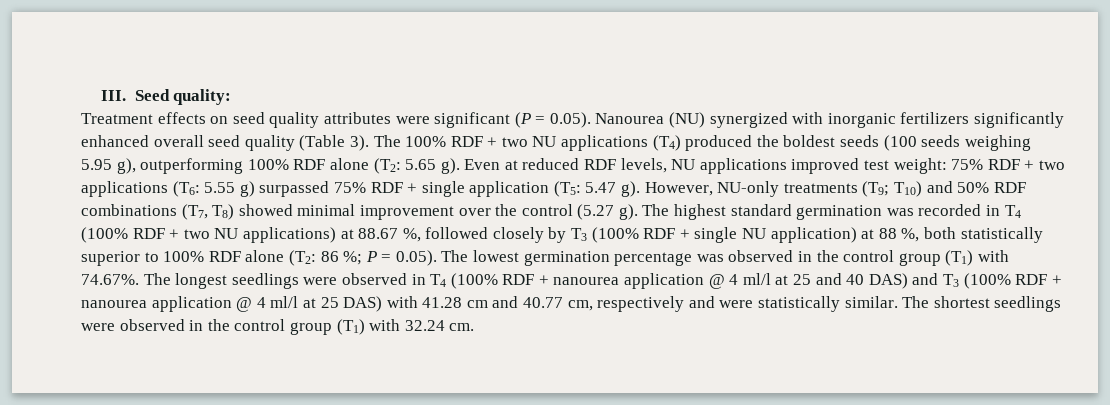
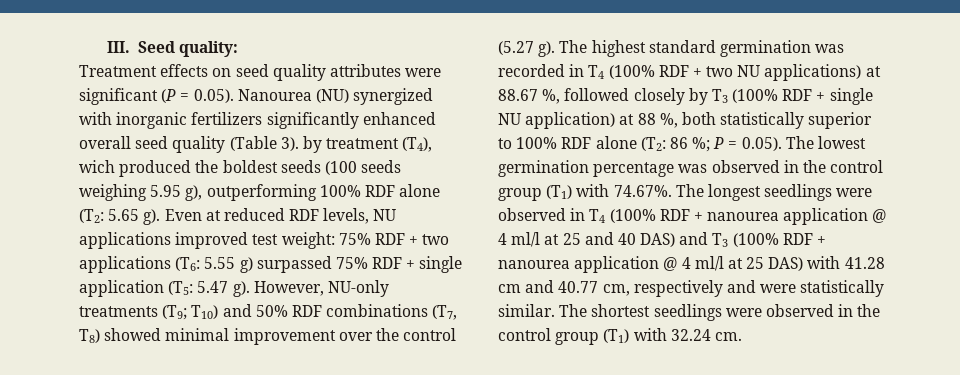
- Treatment effects on seed quality attributes were significant (P = 0.05). Nanourea (NU) synergized with inorganic fertilizers significantly enhanced overall seed quality (Table 3). The 100% RDF + two NU applications (T4) produced the boldest seeds (100 seeds weighing 5.95 g), outperforming 100% RDF alone (T2: 5.65 g).
+ Treatment effects on seed quality attributes were significant (P = 0.05). Nanourea (NU) synergized with inorganic fertilizers significantly enhanced overall seed quality (Table 3). by treatment (T4), wich produced the boldest seeds (100 seeds weighing 5.95 g), outperforming 100% RDF alone (T2: 5.65 g).

